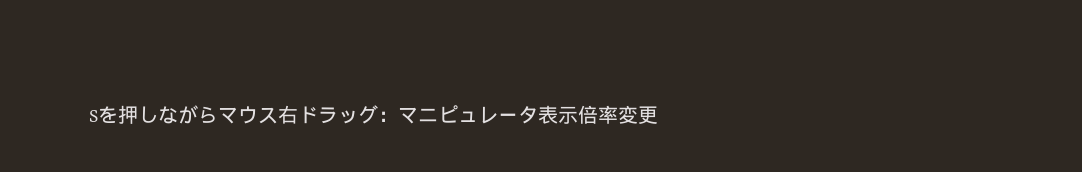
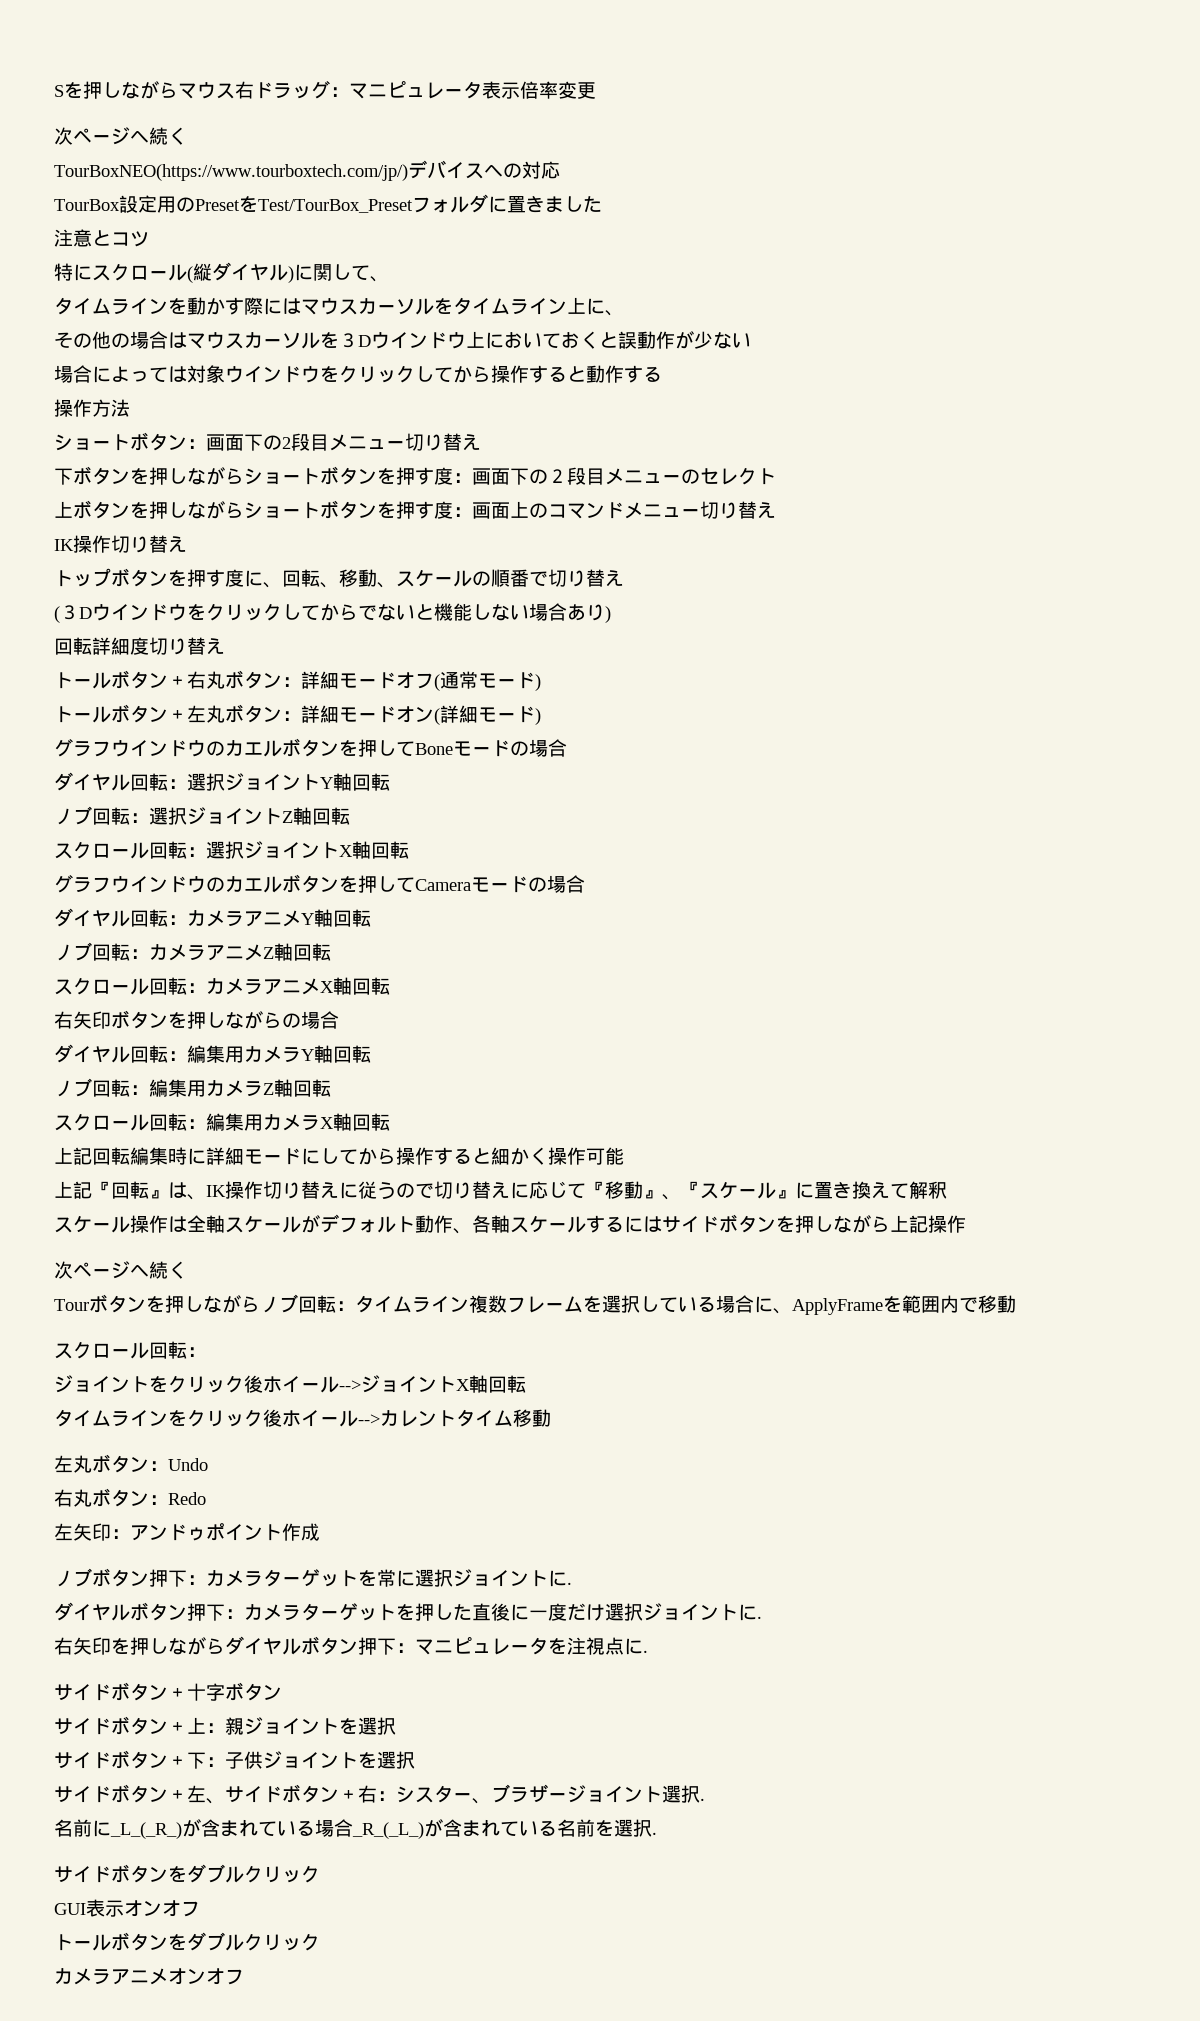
  Sを押しながらマウス右ドラッグ：マニピュレータ表示倍率変更
+ 次ページへ続く
+ TourBoxNEO(https://www.tourboxtech.com/jp/)デバイスへの対応
+ TourBox設定用のPresetをTest/TourBox_Presetフォルダに置きました
+ 注意とコツ
+ 特にスクロール(縦ダイヤル)に関して、
+ タイムラインを動かす際にはマウスカーソルをタイムライン上に、
+ その他の場合はマウスカーソルを３Dウインドウ上においておくと誤動作が少ない
+ 場合によっては対象ウインドウをクリックしてから操作すると動作する
+ 操作方法
+ ショートボタン：画面下の2段目メニュー切り替え
+ 下ボタンを押しながらショートボタンを押す度：画面下の２段目メニューのセレクト
+ 上ボタンを押しながらショートボタンを押す度：画面上のコマンドメニュー切り替え
+ IK操作切り替え
+ トップボタンを押す度に、回転、移動、スケールの順番で切り替え
+ (３Dウインドウをクリックしてからでないと機能しない場合あり)
+ 回転詳細度切り替え
+ トールボタン＋右丸ボタン：詳細モードオフ(通常モード)
+ トールボタン＋左丸ボタン：詳細モードオン(詳細モード)
+ グラフウインドウのカエルボタンを押してBoneモードの場合
+ ダイヤル回転：選択ジョイントY軸回転
+ ノブ回転：選択ジョイントZ軸回転
+ スクロール回転：選択ジョイントX軸回転
+ グラフウインドウのカエルボタンを押してCameraモードの場合
+ ダイヤル回転：カメラアニメY軸回転
+ ノブ回転：カメラアニメZ軸回転
+ スクロール回転：カメラアニメX軸回転
+ 右矢印ボタンを押しながらの場合
+ ダイヤル回転：編集用カメラY軸回転
+ ノブ回転：編集用カメラZ軸回転
+ スクロール回転：編集用カメラX軸回転
+ 上記回転編集時に詳細モードにしてから操作すると細かく操作可能
+ 上記『回転』は、IK操作切り替えに従うので切り替えに応じて『移動』、『スケール』に置き換えて解釈
+ スケール操作は全軸スケールがデフォルト動作、各軸スケールするにはサイドボタンを押しながら上記操作
+ 次ページへ続く
+ Tourボタンを押しながらノブ回転：タイムライン複数フレームを選択している場合に、ApplyFrameを範囲内で移動
+ スクロール回転：
+ ジョイントをクリック後ホイール-->ジョイントX軸回転
+ タイムラインをクリック後ホイール-->カレントタイム移動
+ 左丸ボタン：Undo
+ 右丸ボタン：Redo
+ 左矢印：アンドゥポイント作成
+ ノブボタン押下：カメラターゲットを常に選択ジョイントに.
+ ダイヤルボタン押下：カメラターゲットを押した直後に一度だけ選択ジョイントに.
+ 右矢印を押しながらダイヤルボタン押下：マニピュレータを注視点に.
+ サイドボタン＋十字ボタン
+ サイドボタン＋上：親ジョイントを選択
+ サイドボタン＋下：子供ジョイントを選択
+ サイドボタン＋左、サイドボタン＋右：シスター、ブラザージョイント選択.
+ 名前に_L_(_R_)が含まれている場合_R_(_L_)が含まれている名前を選択.
+ サイドボタンをダブルクリック
+ GUI表示オンオフ
+ トールボタンをダブルクリック
+ カメラアニメオンオフ

